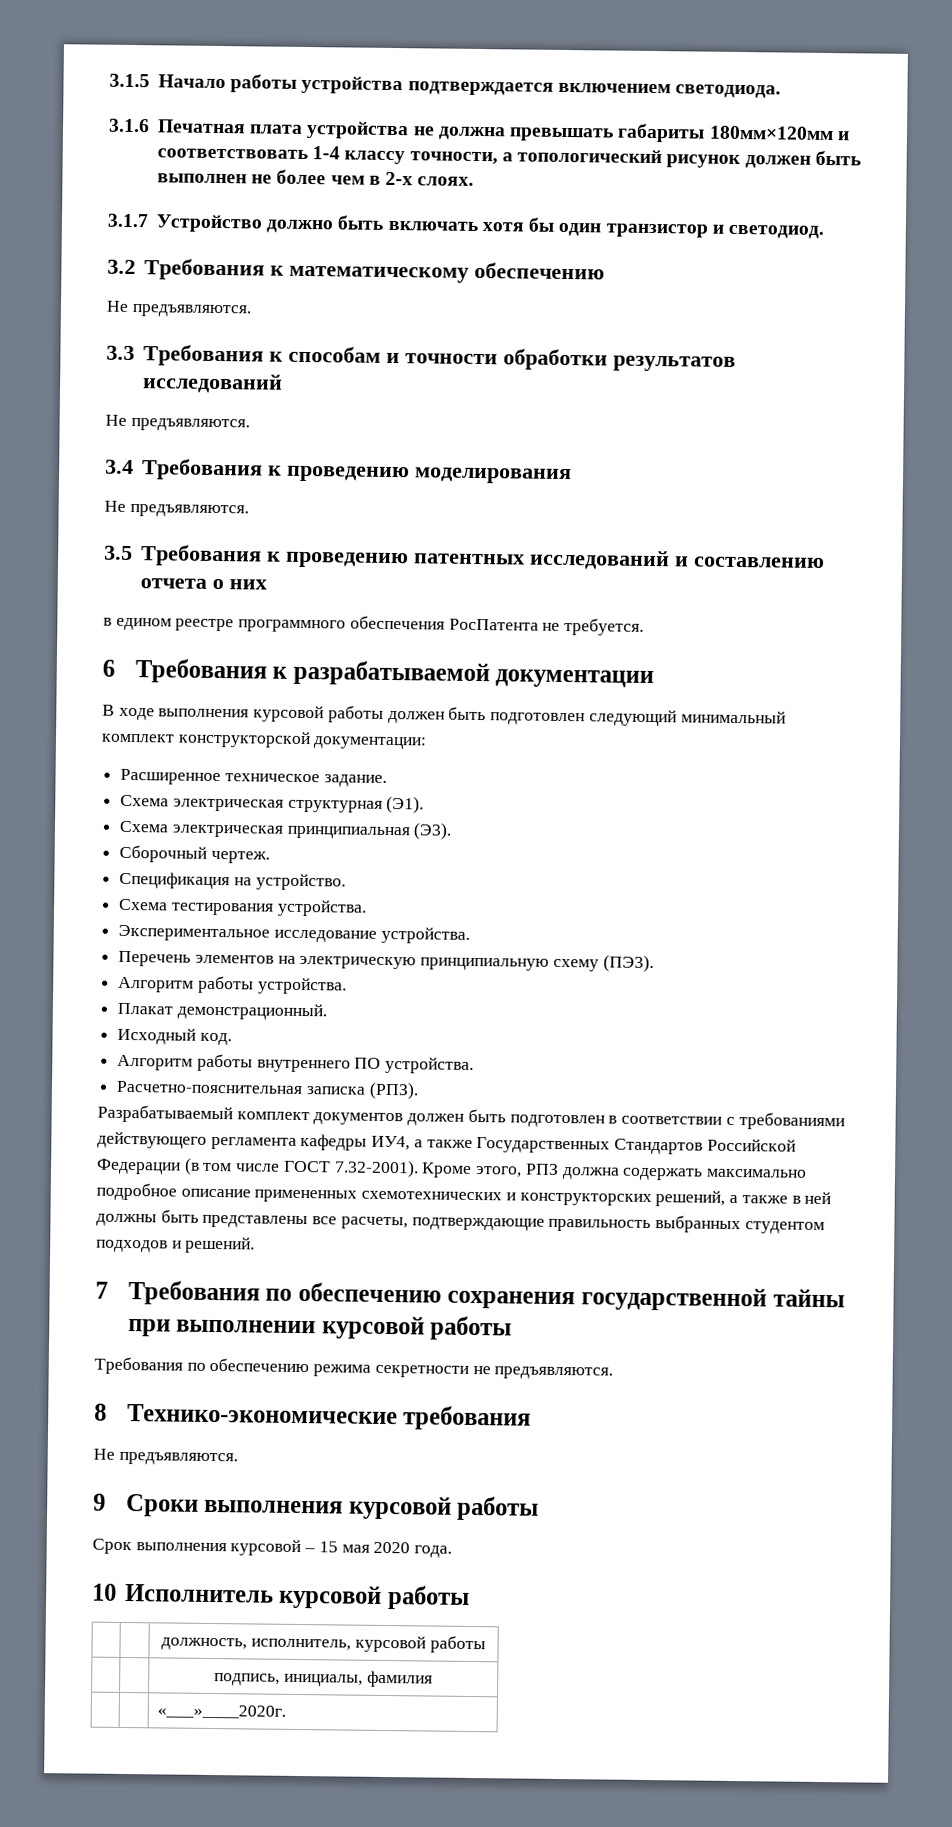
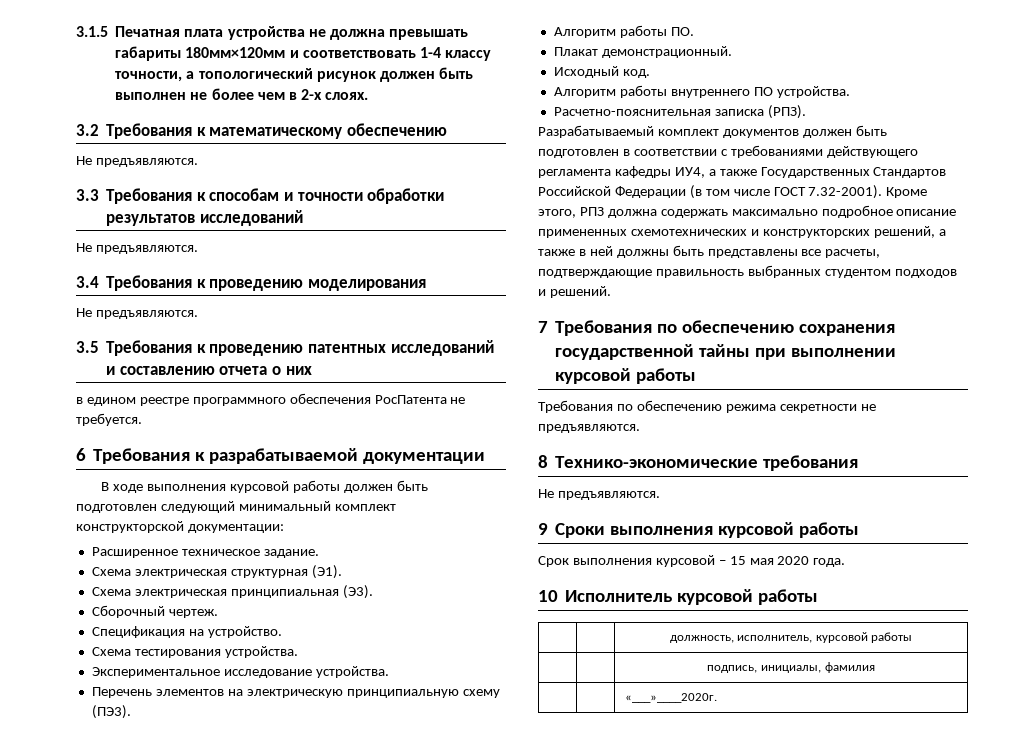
- 3.1.5 Начало работы устройства подтверждается включением светодиода.
- 3.1.6 Печатная плата устройства не должна превышать габариты 180мм×120мм и соответствовать 1-4 классу точности, а топологический рисунок должен быть выполнен не более чем в 2-х слоях.
+ 3.1.5 Печатная плата устройства не должна превышать габариты 180мм×120мм и соответствовать 1-4 классу точности, а топологический рисунок должен быть выполнен не более чем в 2-х слоях.
- 3.1.7 Устройство должно быть включать хотя бы один транзистор и светодиод.
- Алгоритм работы устройства.
+ Алгоритм работы ПО.

